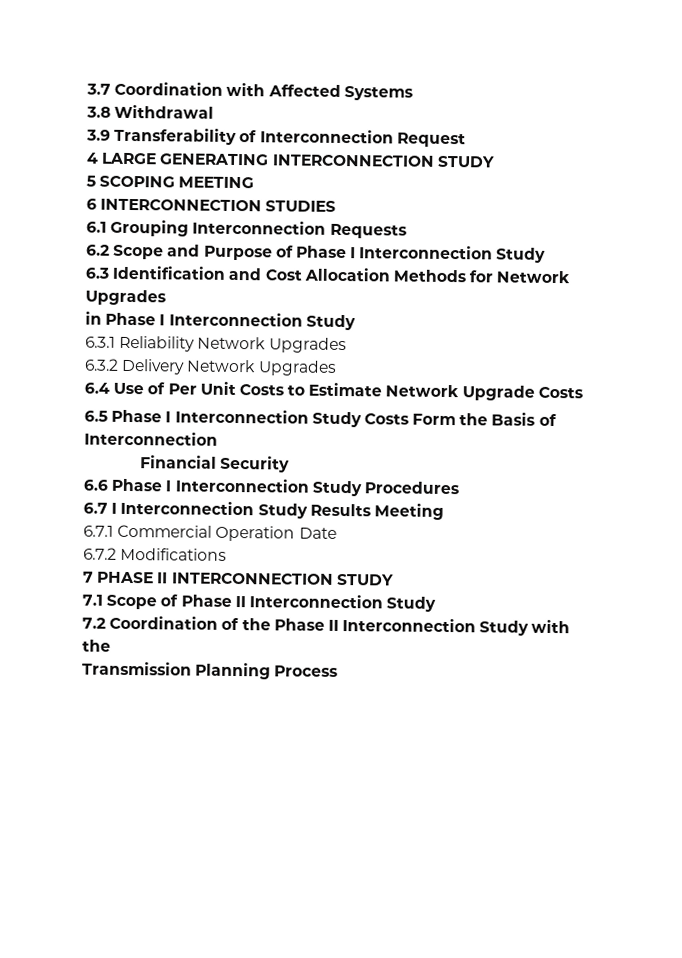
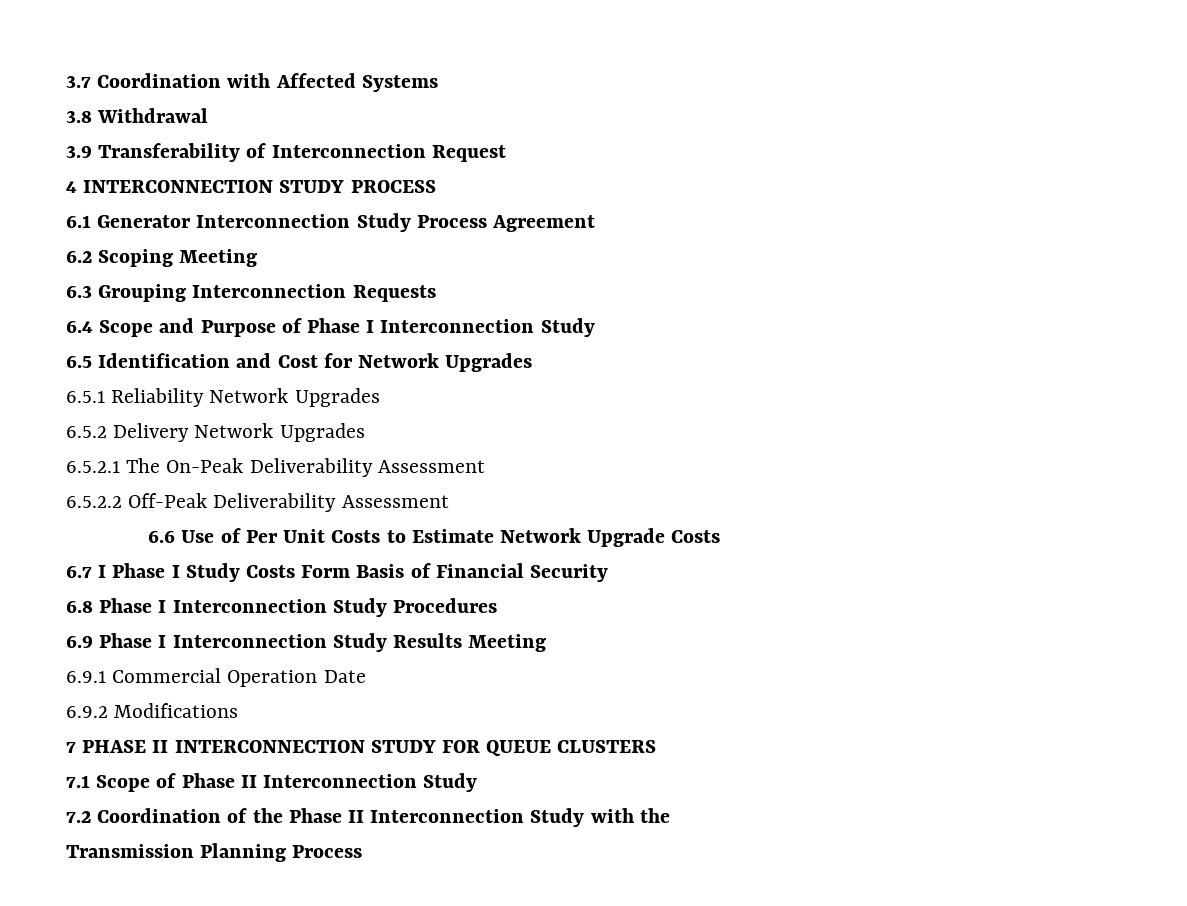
- 4 LARGE GENERATING INTERCONNECTION STUDY
- 5 SCOPING MEETING
- 6 INTERCONNECTION STUDIES
- 6.1 Grouping Interconnection Requests
+ 4 INTERCONNECTION STUDY PROCESS
+ 6.1 Generator Interconnection Study Process Agreement
+ 6.2 Scoping Meeting
+ 6.3 Grouping Interconnection Requests
- 6.2 Scope and Purpose of Phase I Interconnection Study
+ 6.4 Scope and Purpose of Phase I Interconnection Study
- 6.3 Identification and Cost Allocation Methods for Network Upgrades
+ 6.5 Identification and Cost for Network Upgrades
- in Phase I Interconnection Study
- 6.3.1 Reliability Network Upgrades
+ 6.5.1 Reliability Network Upgrades
- 6.3.2 Delivery Network Upgrades
+ 6.5.2 Delivery Network Upgrades
- 6.4 Use of Per Unit Costs to Estimate Network Upgrade Costs
+ 6.5.2.1 The On-Peak Deliverability Assessment
+ 6.5.2.2 Off-Peak Deliverability Assessment
+ 6.6 Use of Per Unit Costs to Estimate Network Upgrade Costs
- 6.5 Phase I Interconnection Study Costs Form the Basis of Interconnection
- Financial Security
+ 6.7 I Phase I Study Costs Form Basis of Financial Security
- 6.6 Phase I Interconnection Study Procedures
+ 6.8 Phase I Interconnection Study Procedures
- 6.7 I Interconnection Study Results Meeting
+ 6.9 Phase I Interconnection Study Results Meeting
- 6.7.1 Commercial Operation Date
+ 6.9.1 Commercial Operation Date
- 6.7.2 Modifications
+ 6.9.2 Modifications
- 7 PHASE II INTERCONNECTION STUDY
+ 7 PHASE II INTERCONNECTION STUDY FOR QUEUE CLUSTERS

